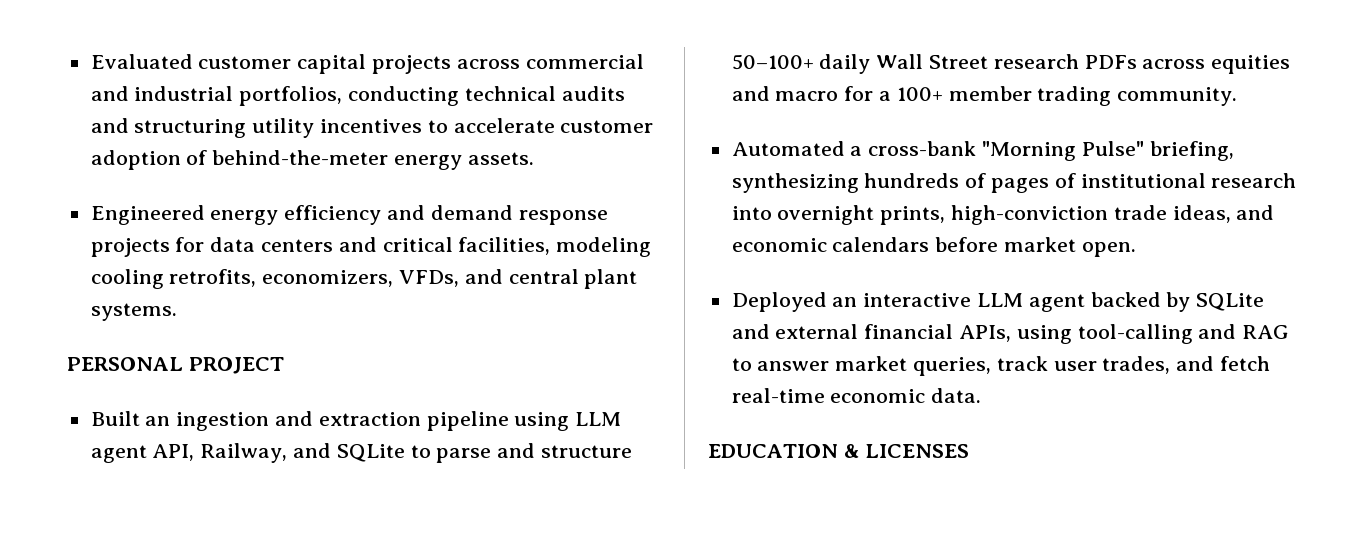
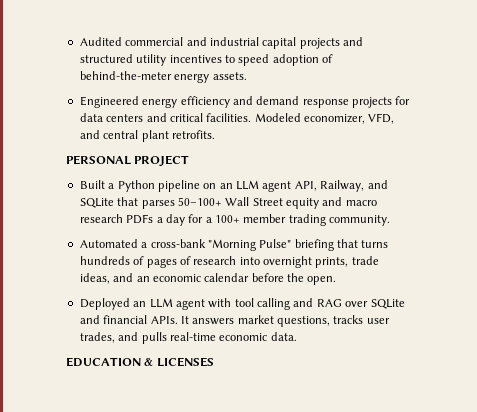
- Evaluated customer capital projects across commercial and industrial portfolios, conducting technical audits and structuring utility incentives to accelerate customer adoption of behind-the-meter energy assets.
+ Audited commercial and industrial capital projects and structured utility incentives to speed adoption of behind-the-meter energy assets.
- Engineered energy efficiency and demand response projects for data centers and critical facilities, modeling cooling retrofits, economizers, VFDs, and central plant systems.
+ Engineered energy efficiency and demand response projects for data centers and critical facilities. Modeled economizer, VFD, and central plant retrofits.
- Built an ingestion and extraction pipeline using LLM agent API, Railway, and SQLite to parse and structure 50–100+ daily Wall Street research PDFs across equities and macro for a 100+ member trading community.
+ Built a Python pipeline on an LLM agent API, Railway, and SQLite that parses 50–100+ Wall Street equity and macro research PDFs a day for a 100+ member trading community.
- Automated a cross-bank "Morning Pulse" briefing, synthesizing hundreds of pages of institutional research into overnight prints, high-conviction trade ideas, and economic calendars before market open.
+ Automated a cross-bank "Morning Pulse" briefing that turns hundreds of pages of research into overnight prints, trade ideas, and an economic calendar before the open.
- Deployed an interactive LLM agent backed by SQLite and external financial APIs, using tool-calling and RAG to answer market queries, track user trades, and fetch real-time economic data.
+ Deployed an LLM agent with tool calling and RAG over SQLite and financial APIs. It answers market questions, tracks user trades, and pulls real-time economic data.

